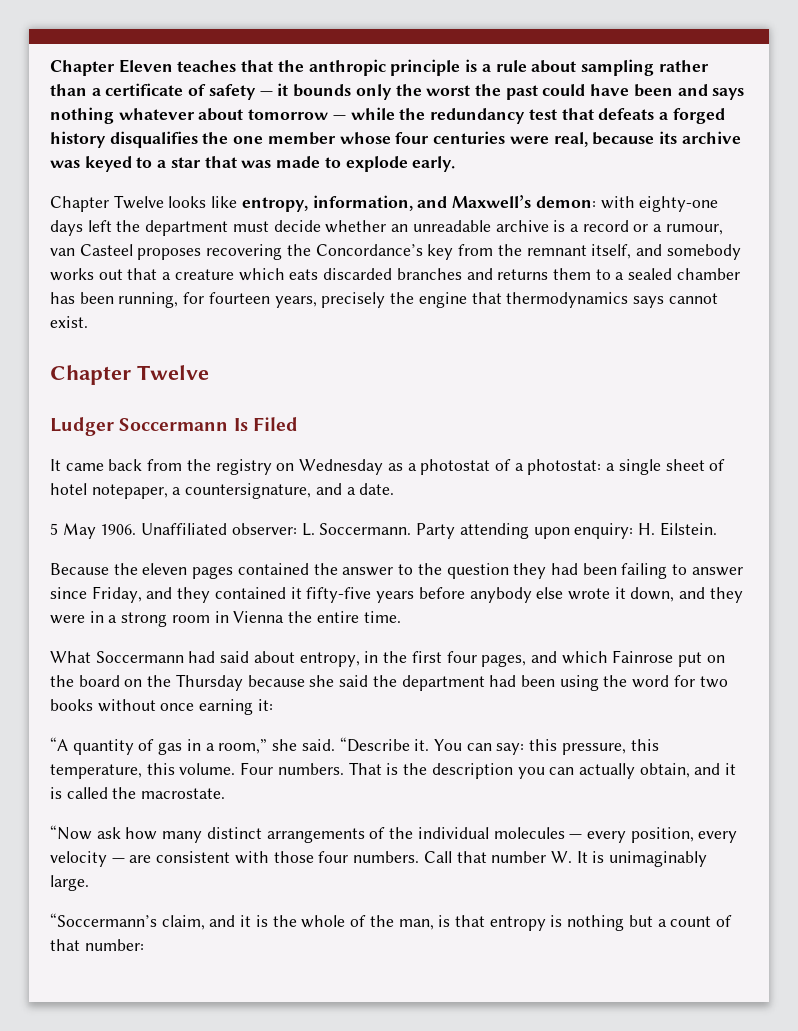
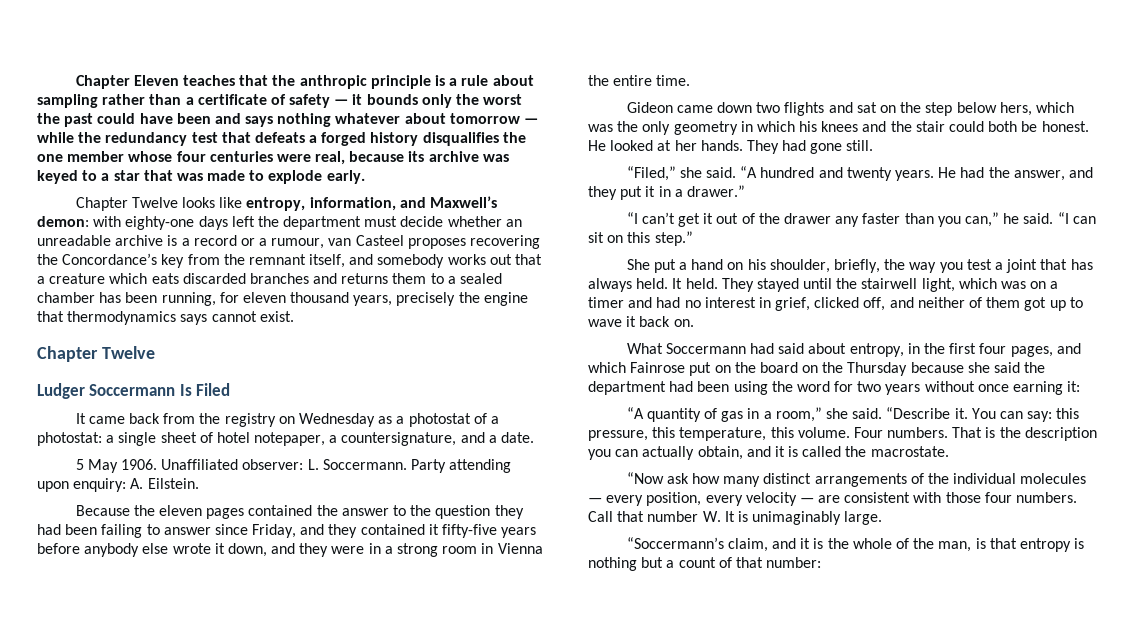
- with eighty-one days left the department must decide whether an unreadable archive is a record or a rumour, van Casteel proposes recovering the Concordance’s key from the remnant itself, and somebody works out that a creature which eats discarded branches and returns them to a sealed chamber has been running, for fourteen years, precisely the engine that thermodynamics says cannot exist.
+ with eighty-one days left the department must decide whether an unreadable archive is a record or a rumour, van Casteel proposes recovering the Concordance’s key from the remnant itself, and somebody works out that a creature which eats discarded branches and returns them to a sealed chamber has been running, for eleven thousand years, precisely the engine that thermodynamics says cannot exist.
- Party attending upon enquiry: H. Eilstein.
+ Party attending upon enquiry: A. Eilstein.
+ Gideon came down two flights and sat on the step below hers, which was the only geometry in which his knees and the stair could both be honest. He looked at her hands. They had gone still.
+ “Filed,” she said. “A hundred and twenty years. He had the answer, and they put it in a drawer.”
+ “I can’t get it out of the drawer any faster than you can,” he said. “I can sit on this step.”
+ She put a hand on his shoulder, briefly, the way you test a joint that has always held. It held. They stayed until the stairwell light, which was on a timer and had no interest in grief, clicked off, and neither of them got up to wave it back on.
- What Soccermann had said about entropy, in the first four pages, and which Fainrose put on the board on the Thursday because she said the department had been using the word for two books without once earning it:
+ What Soccermann had said about entropy, in the first four pages, and which Fainrose put on the board on the Thursday because she said the department had been using the word for two years without once earning it:

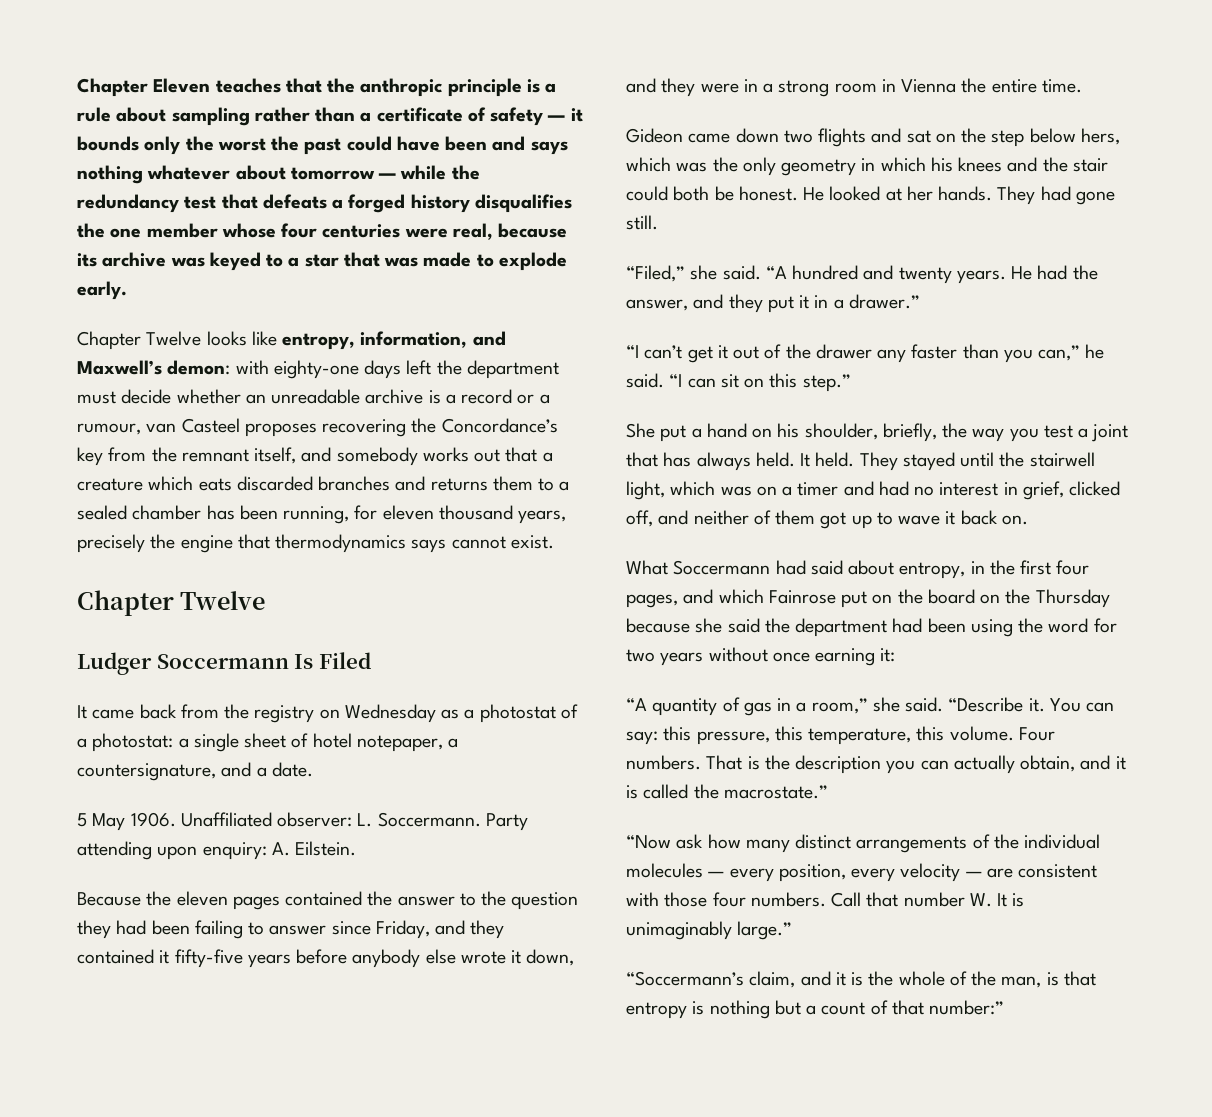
- That is the description you can actually obtain, and it is called the macrostate.
+ That is the description you can actually obtain, and it is called the macrostate.”
- Call that number W. It is unimaginably large.
+ Call that number W. It is unimaginably large.”
- “Soccermann’s claim, and it is the whole of the man, is that entropy is nothing but a count of that number:
+ “Soccermann’s claim, and it is the whole of the man, is that entropy is nothing but a count of that number:”

